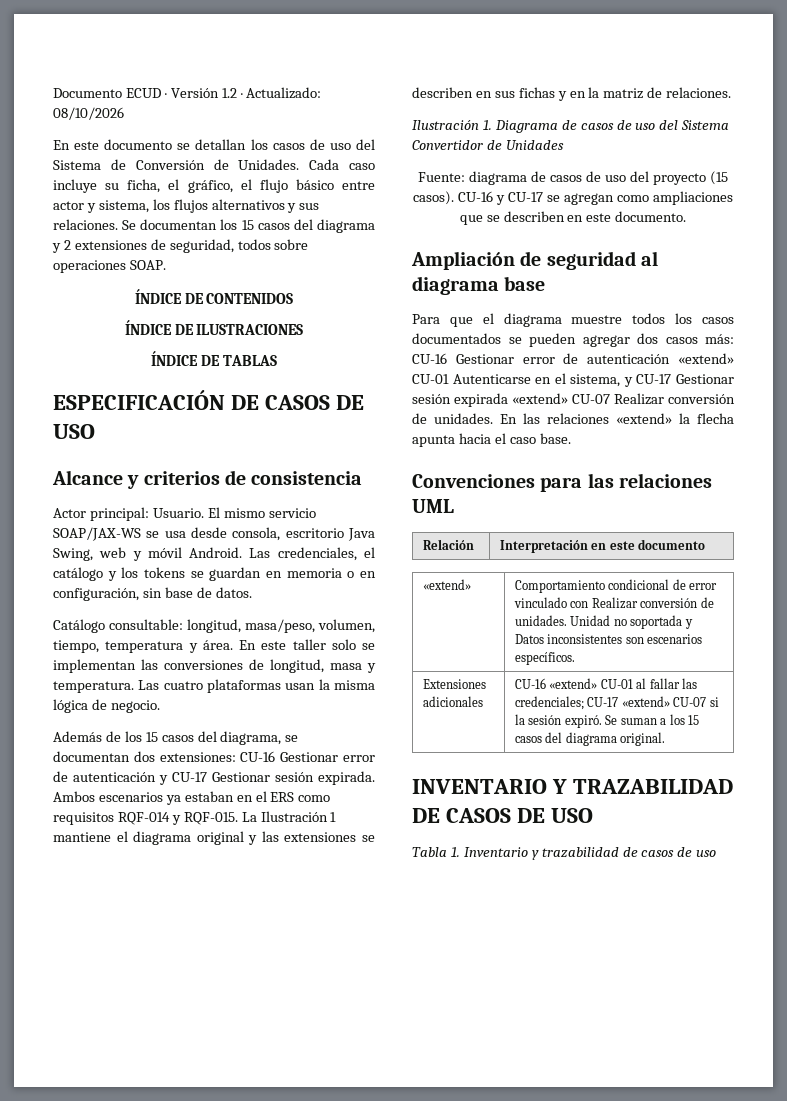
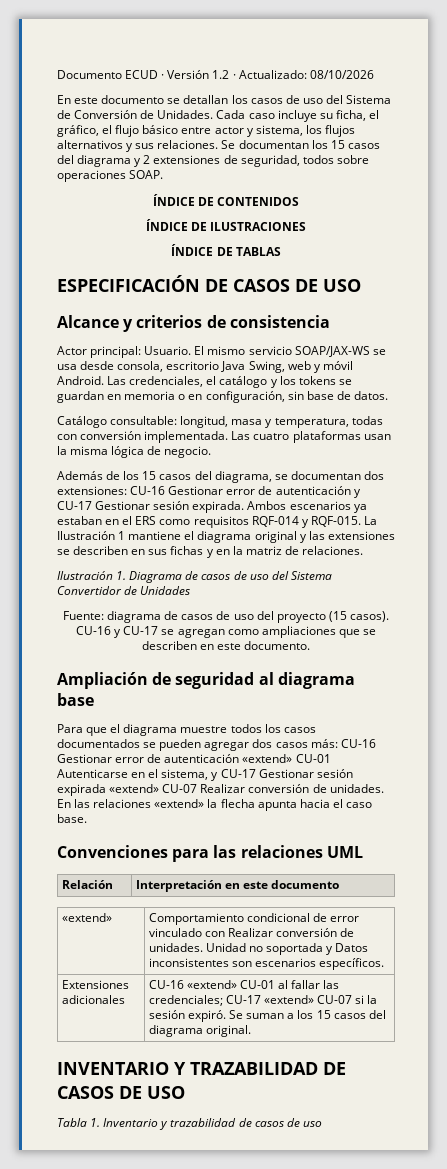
- Catálogo consultable: longitud, masa/peso, volumen, tiempo, temperatura y área. En este taller solo se implementan las conversiones de longitud, masa y temperatura.
+ Catálogo consultable: longitud, masa y temperatura, todas con conversión implementada.

